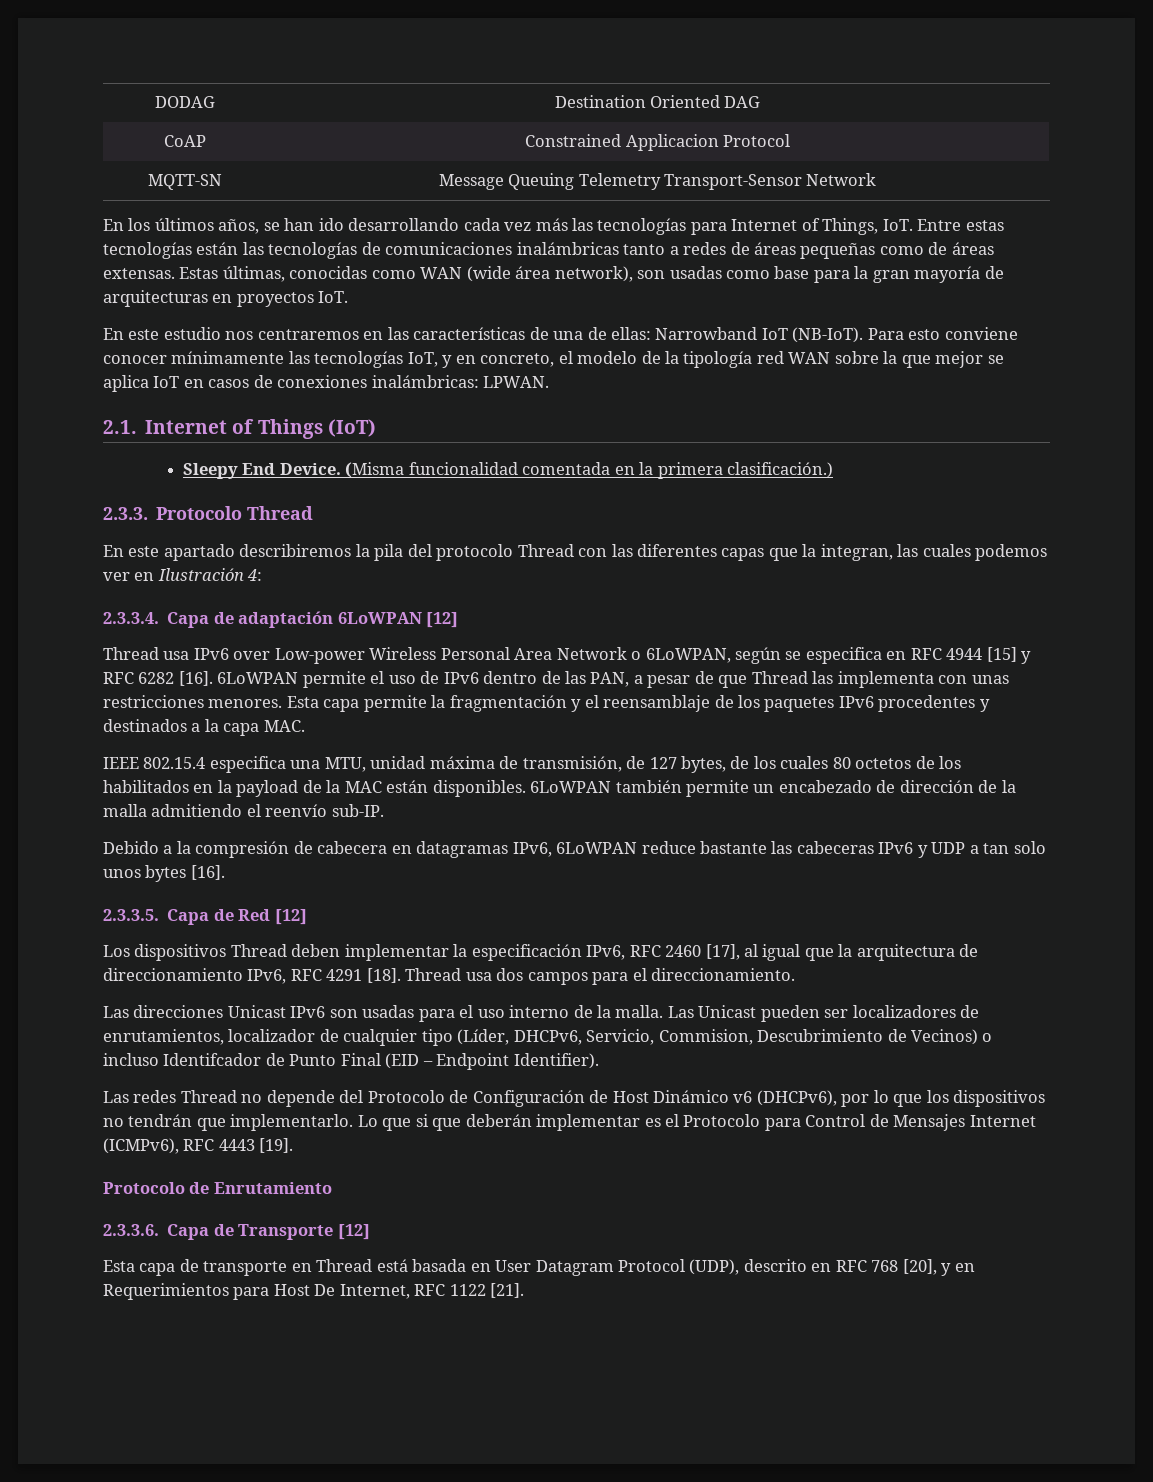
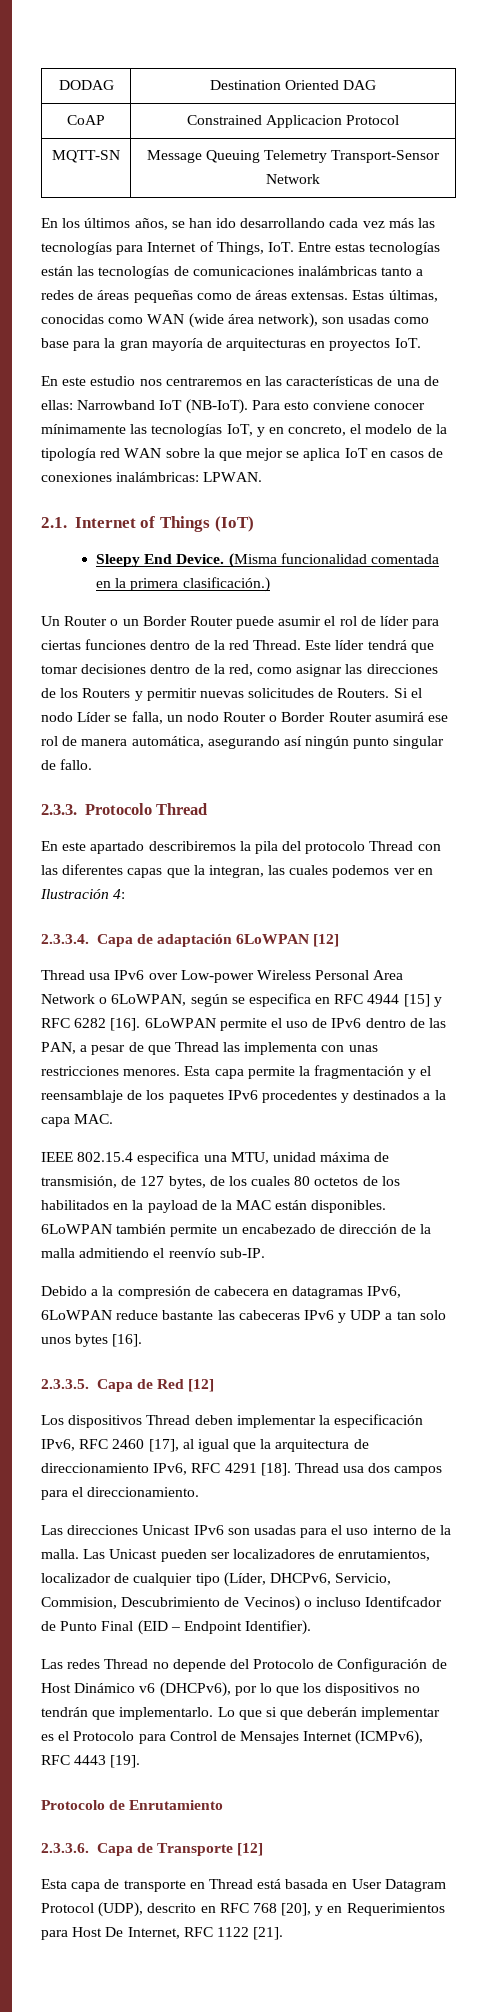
+ Un Router o un Border Router puede asumir el rol de líder para ciertas funciones dentro de la red Thread. Este líder tendrá que tomar decisiones dentro de la red, como asignar las direcciones de los Routers y permitir nuevas solicitudes de Routers. Si el nodo Líder se falla, un nodo Router o Border Router asumirá ese rol de manera automática, asegurando así ningún punto singular de fallo.

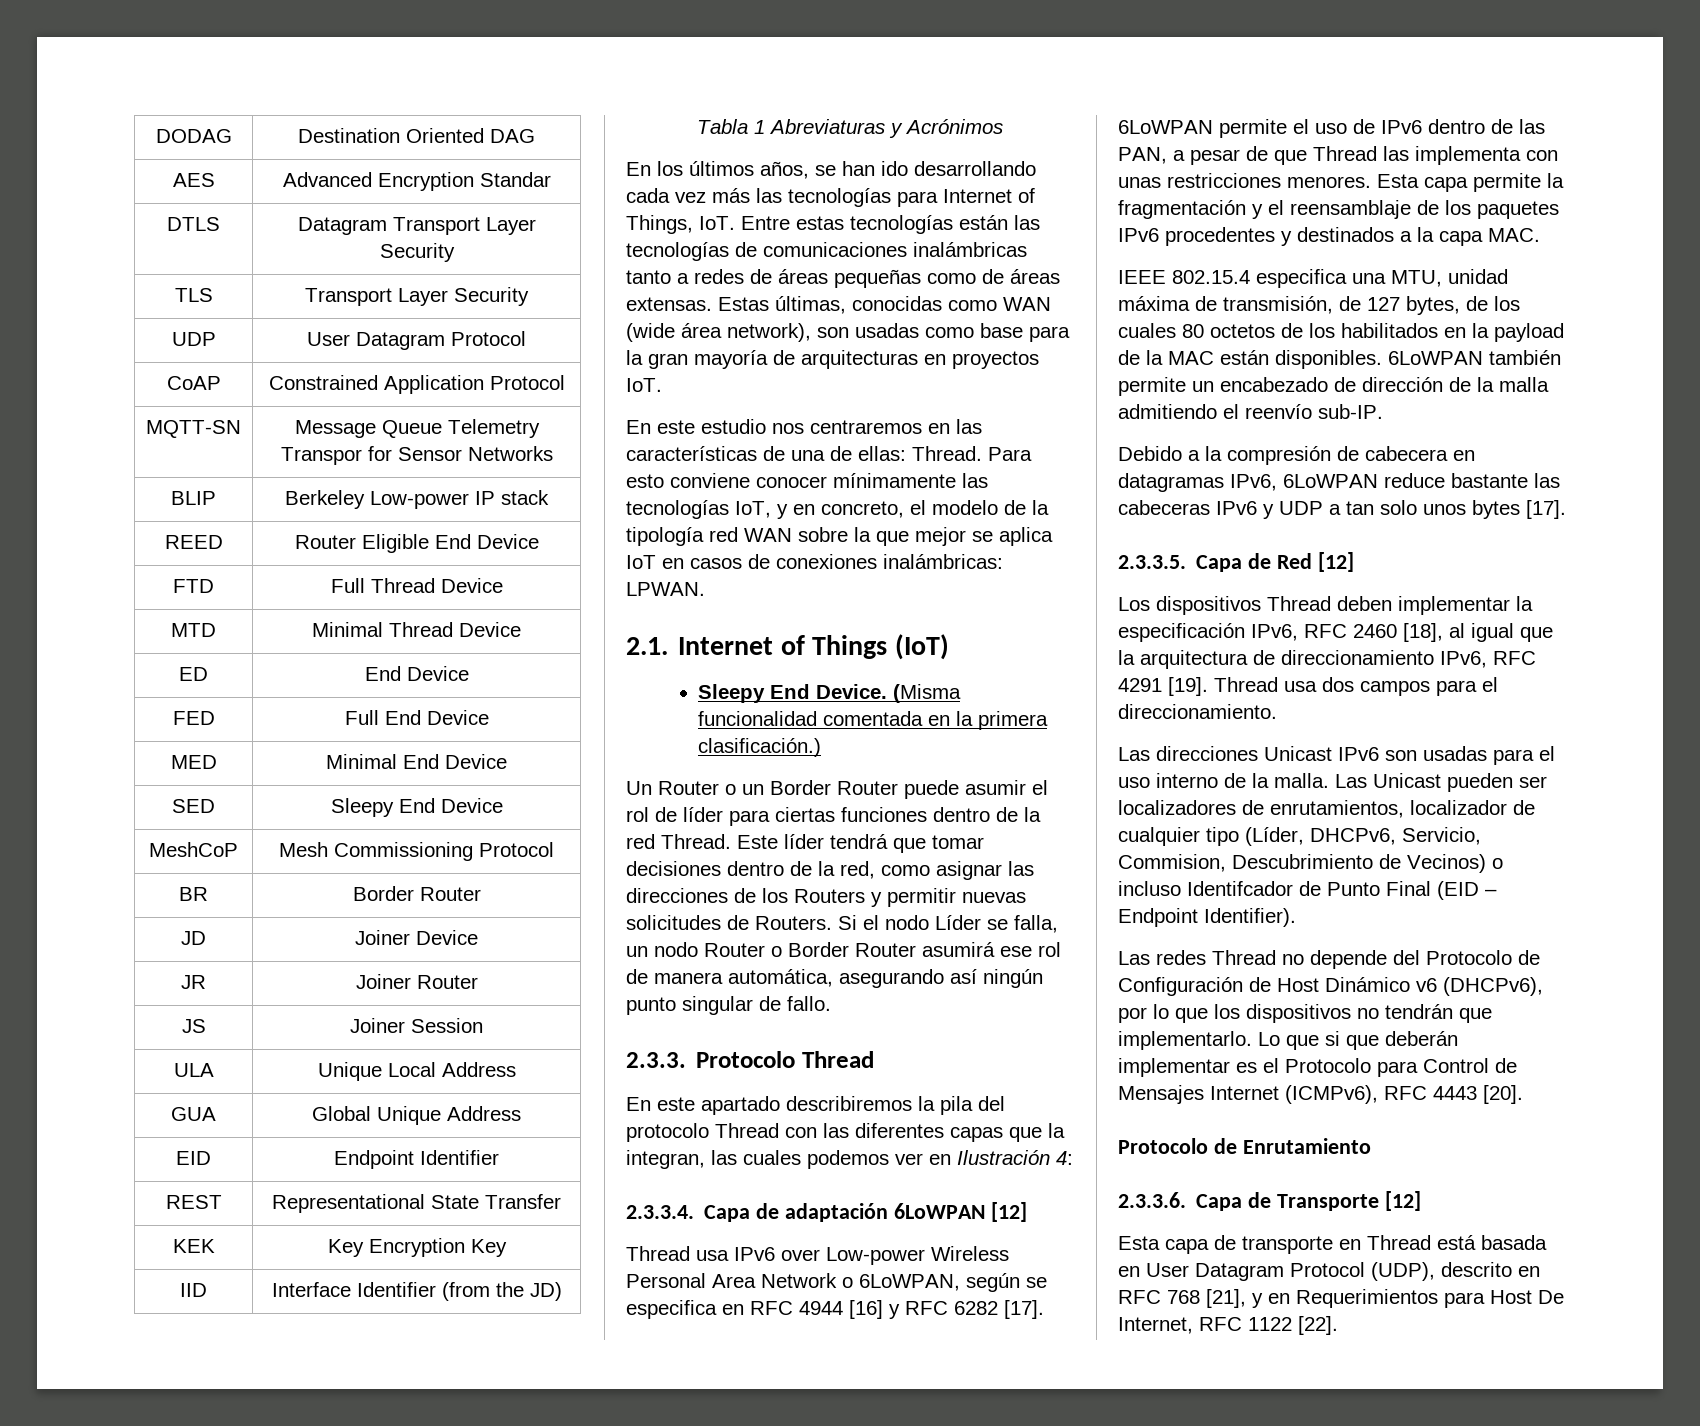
+ AES | Advanced Encryption Standar
+ DTLS | Datagram Transport Layer Security
+ TLS | Transport Layer Security
+ UDP | User Datagram Protocol
- CoAP | Constrained Applicacion Protocol
+ CoAP | Constrained Application Protocol
- MQTT-SN | Message Queuing Telemetry Transport-Sensor Network
+ MQTT-SN | Message Queue Telemetry Transpor for Sensor Networks
+ BLIP | Berkeley Low-power IP stack
+ REED | Router Eligible End Device
+ FTD | Full Thread Device
+ MTD | Minimal Thread Device
+ ED | End Device
+ FED | Full End Device
+ MED | Minimal End Device
+ SED | Sleepy End Device
+ MeshCoP | Mesh Commissioning Protocol
+ BR | Border Router
+ JD | Joiner Device
+ JR | Joiner Router
+ JS | Joiner Session
+ ULA | Unique Local Address
+ GUA | Global Unique Address
+ EID | Endpoint Identifier
+ REST | Representational State Transfer
+ KEK | Key Encryption Key
+ IID | Interface Identifier (from the JD)
+ Tabla 1 Abreviaturas y Acrónimos
- En este estudio nos centraremos en las características de una de ellas: Narrowband IoT (NB-IoT).
+ En este estudio nos centraremos en las características de una de ellas: Thread.
- Thread usa IPv6 over Low-power Wireless Personal Area Network o 6LoWPAN, según se especifica en RFC 4944 [15] y RFC 6282 [16].
+ Thread usa IPv6 over Low-power Wireless Personal Area Network o 6LoWPAN, según se especifica en RFC 4944 [16] y RFC 6282 [17].
- Debido a la compresión de cabecera en datagramas IPv6, 6LoWPAN reduce bastante las cabeceras IPv6 y UDP a tan solo unos bytes [16].
+ Debido a la compresión de cabecera en datagramas IPv6, 6LoWPAN reduce bastante las cabeceras IPv6 y UDP a tan solo unos bytes [17].
- Los dispositivos Thread deben implementar la especificación IPv6, RFC 2460 [17], al igual que la arquitectura de direccionamiento IPv6, RFC 4291 [18].
+ Los dispositivos Thread deben implementar la especificación IPv6, RFC 2460 [18], al igual que la arquitectura de direccionamiento IPv6, RFC 4291 [19].
- Lo que si que deberán implementar es el Protocolo para Control de Mensajes Internet (ICMPv6), RFC 4443 [19].
+ Lo que si que deberán implementar es el Protocolo para Control de Mensajes Internet (ICMPv6), RFC 4443 [20].
- Esta capa de transporte en Thread está basada en User Datagram Protocol (UDP), descrito en RFC 768 [20], y en Requerimientos para Host De Internet, RFC 1122 [21].
+ Esta capa de transporte en Thread está basada en User Datagram Protocol (UDP), descrito en RFC 768 [21], y en Requerimientos para Host De Internet, RFC 1122 [22].

